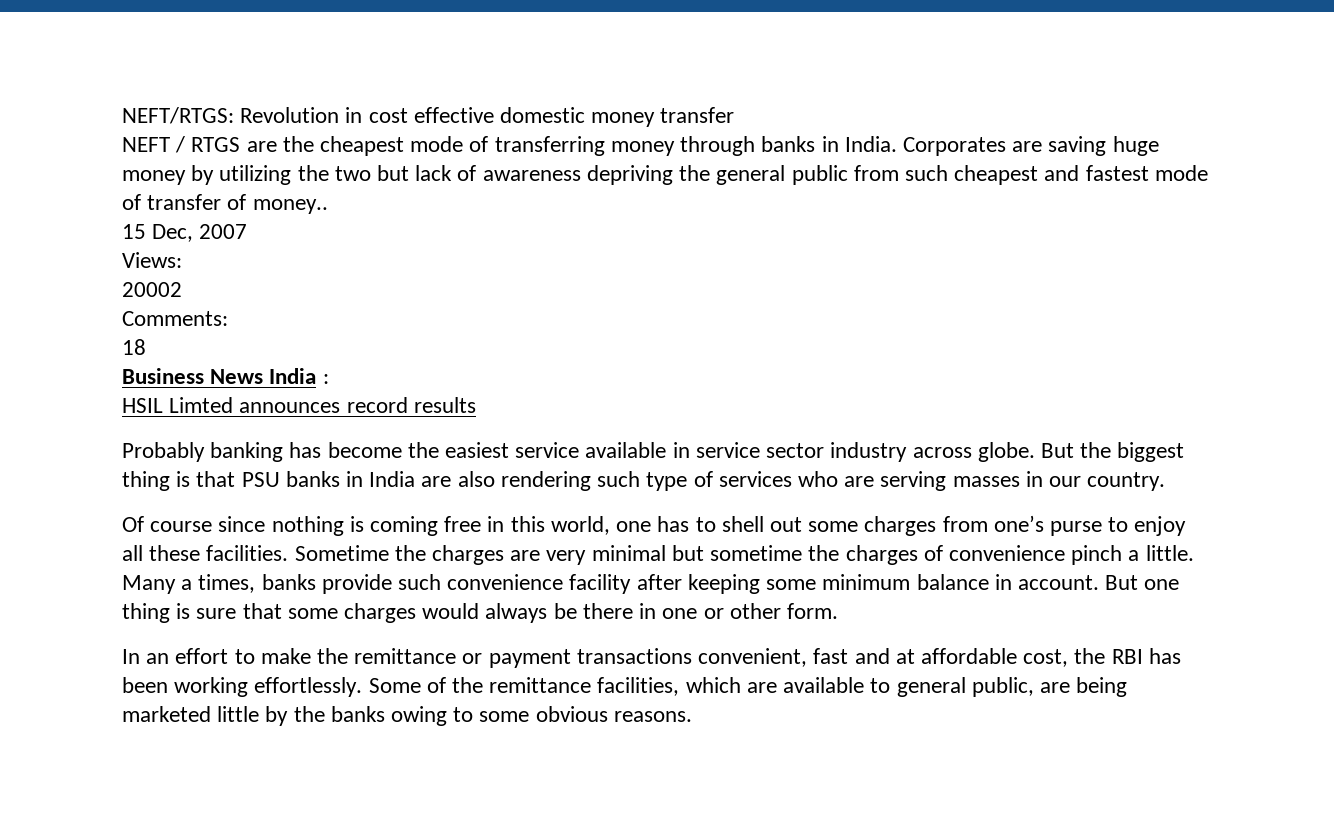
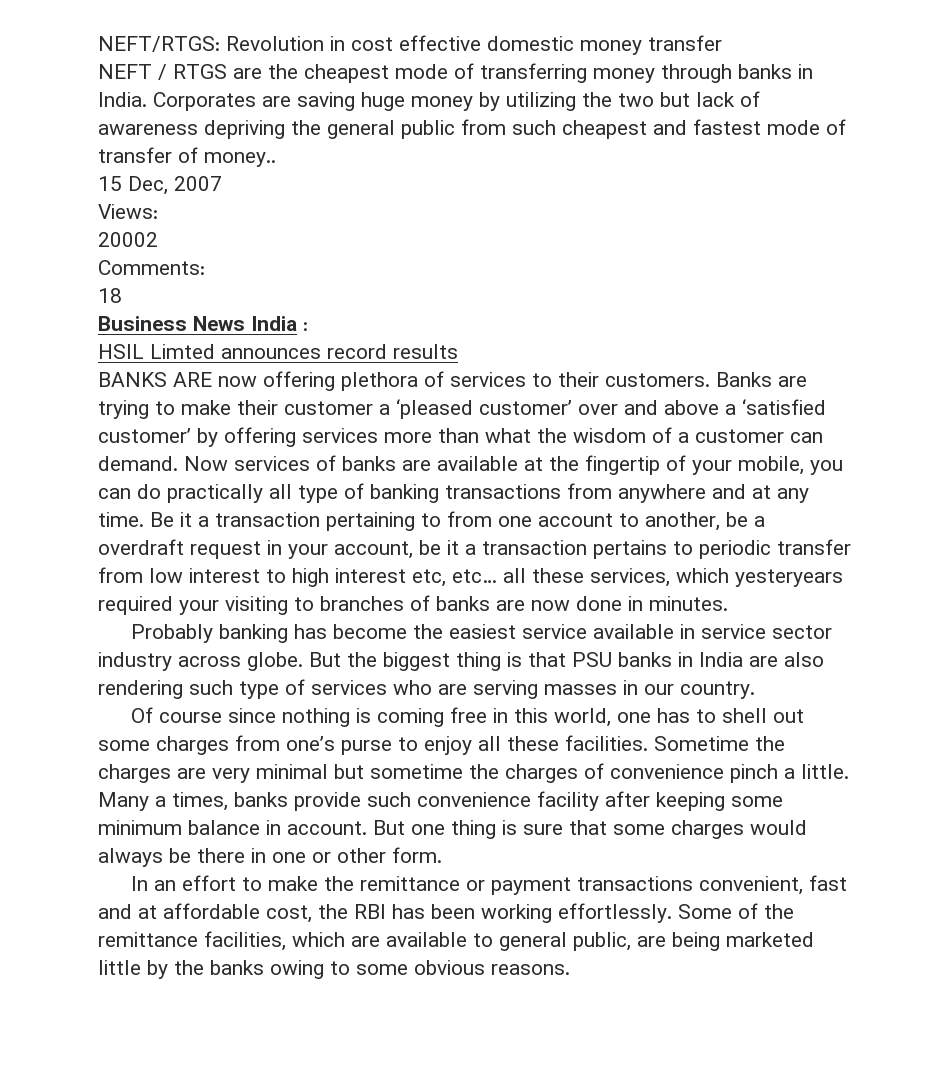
+ BANKS ARE now offering plethora of services to their customers. Banks are trying to make their customer a ‘pleased customer’ over and above a ‘satisfied customer’ by offering services more than what the wisdom of a customer can demand. Now services of banks are available at the fingertip of your mobile, you can do practically all type of banking transactions from anywhere and at any time. Be it a transaction pertaining to from one account to another, be a overdraft request in your account, be it a transaction pertains to periodic transfer from low interest to high interest etc, etc… all these services, which yesteryears required your visiting to branches of banks are now done in minutes.

